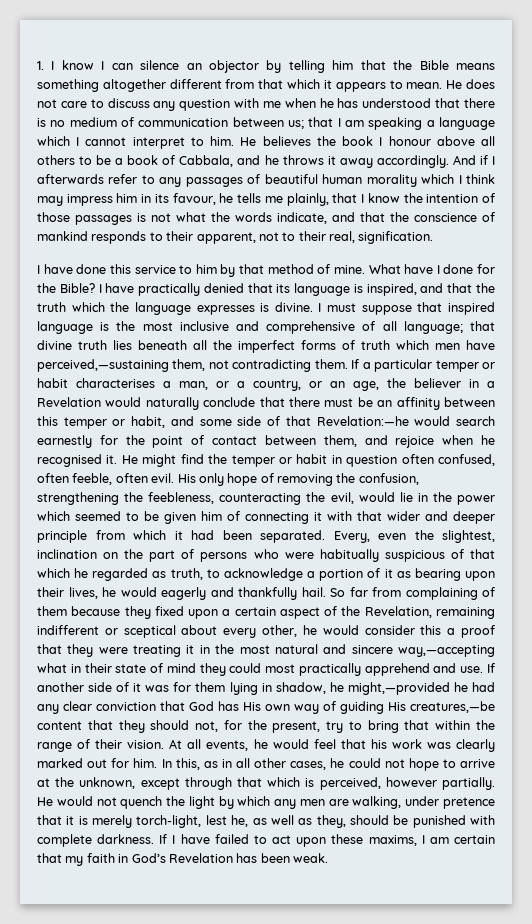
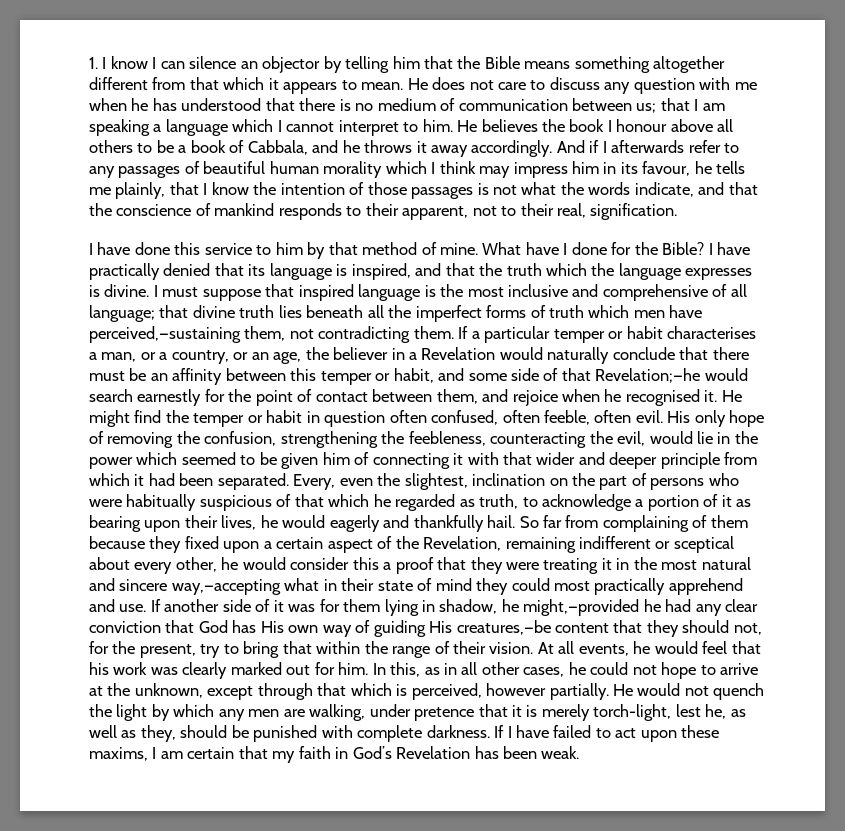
- If a particular temper or habit characterises a man, or a country, or an age, the believer in a Revelation would naturally conclude that there must be an affinity between this temper or habit, and some side of that Revelation:—he would search earnestly for the point of contact between them, and rejoice when he recognised it.
+ If a particular temper or habit characterises a man, or a country, or an age, the believer in a Revelation would naturally conclude that there must be an affinity between this temper or habit, and some side of that Revelation;—he would search earnestly for the point of contact between them, and rejoice when he recognised it.

